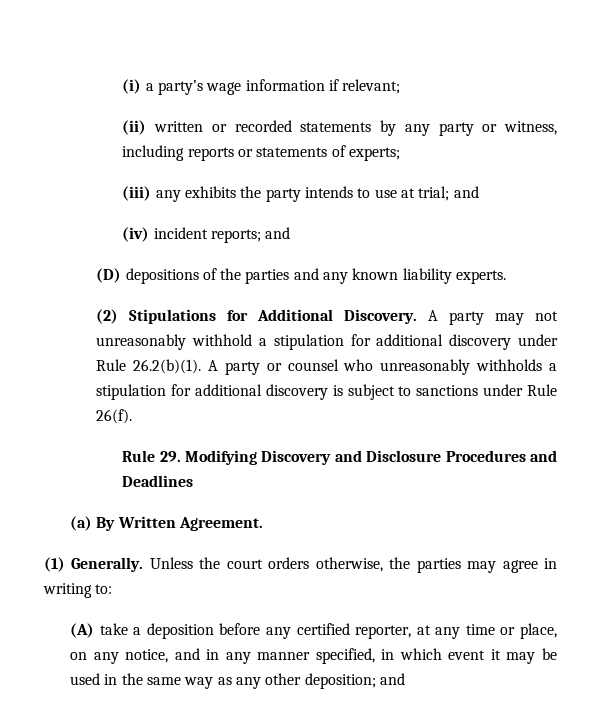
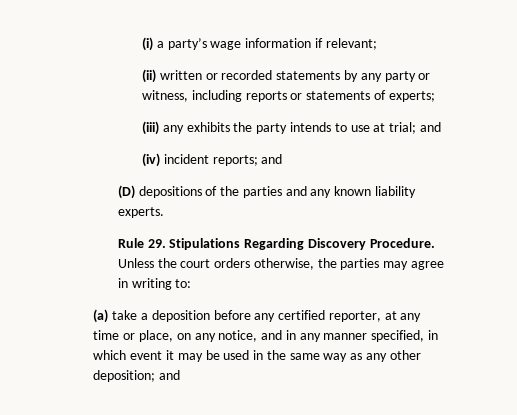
- (2) Stipulations for Additional Discovery. A party may not unreasonably withhold a stipulation for additional discovery under Rule 26.2(b)(1). A party or counsel who unreasonably withholds a stipulation for additional discovery is subject to sanctions under Rule 26(f).
- Rule 29. Modifying Discovery and Disclosure Procedures and Deadlines
- (a) By Written Agreement.
- (1) Generally.
+ Rule 29. Stipulations Regarding Discovery Procedure.
- (A) take a deposition before any certified reporter, at any time or place, on any notice, and in any manner specified, in which event it may be used in the same way as any other deposition; and
+ (a) take a deposition before any certified reporter, at any time or place, on any notice, and in any manner specified, in which event it may be used in the same way as any other deposition; and

